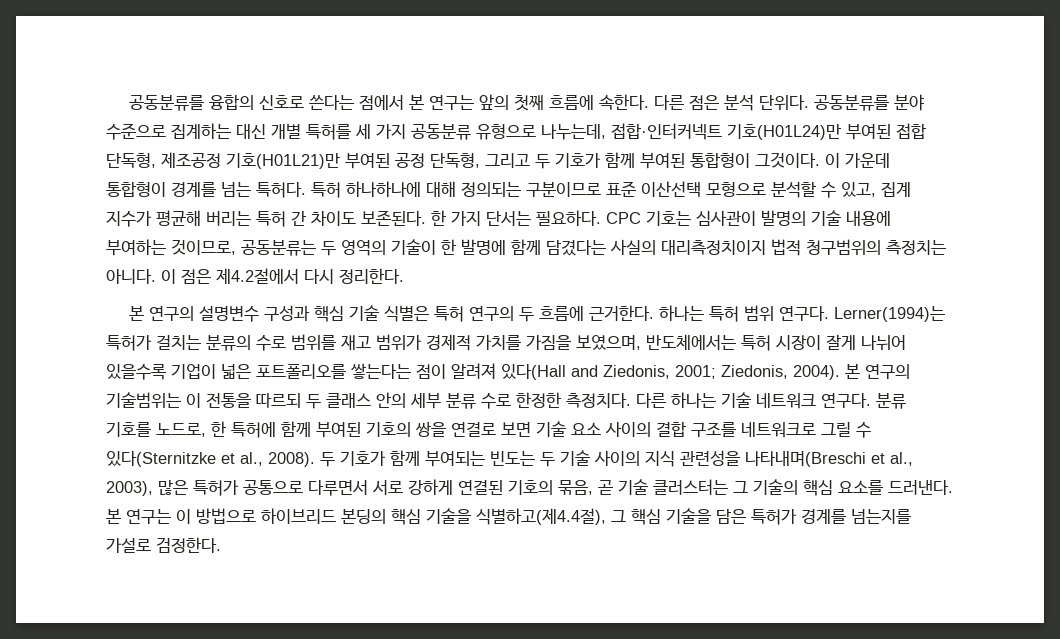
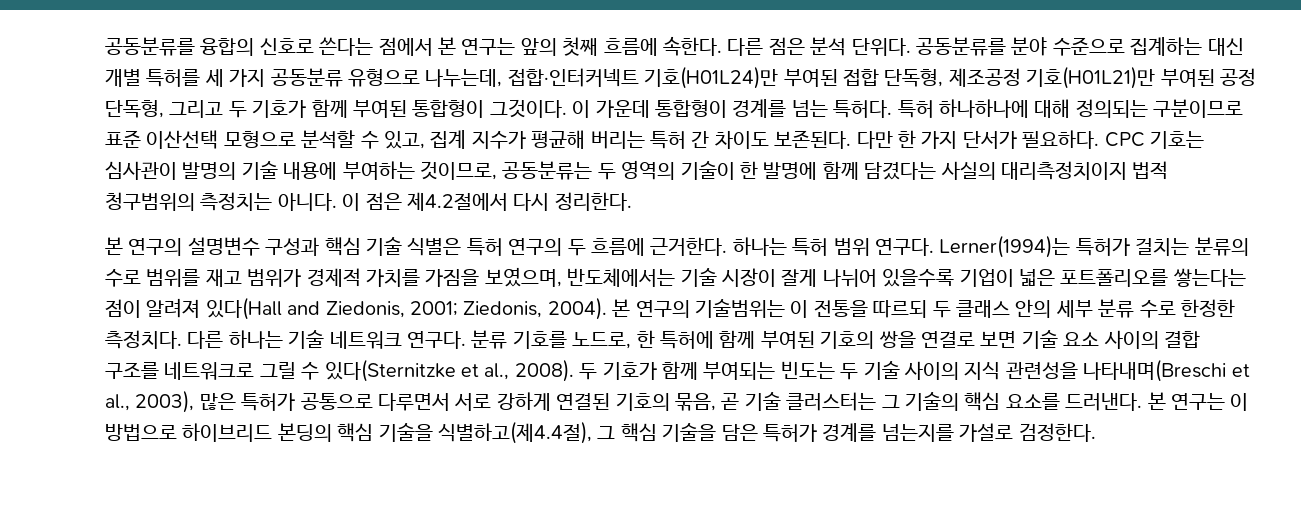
- 한 가지 단서는 필요하다.
+ 다만 한 가지 단서가 필요하다.
- Lerner(1994)는 특허가 걸치는 분류의 수로 범위를 재고 범위가 경제적 가치를 가짐을 보였으며, 반도체에서는 특허 시장이 잘게 나뉘어 있을수록 기업이 넓은 포트폴리오를 쌓는다는 점이 알려져 있다(Hall and Ziedonis, 2001; Ziedonis, 2004).
+ Lerner(1994)는 특허가 걸치는 분류의 수로 범위를 재고 범위가 경제적 가치를 가짐을 보였으며, 반도체에서는 기술 시장이 잘게 나뉘어 있을수록 기업이 넓은 포트폴리오를 쌓는다는 점이 알려져 있다(Hall and Ziedonis, 2001; Ziedonis, 2004).

